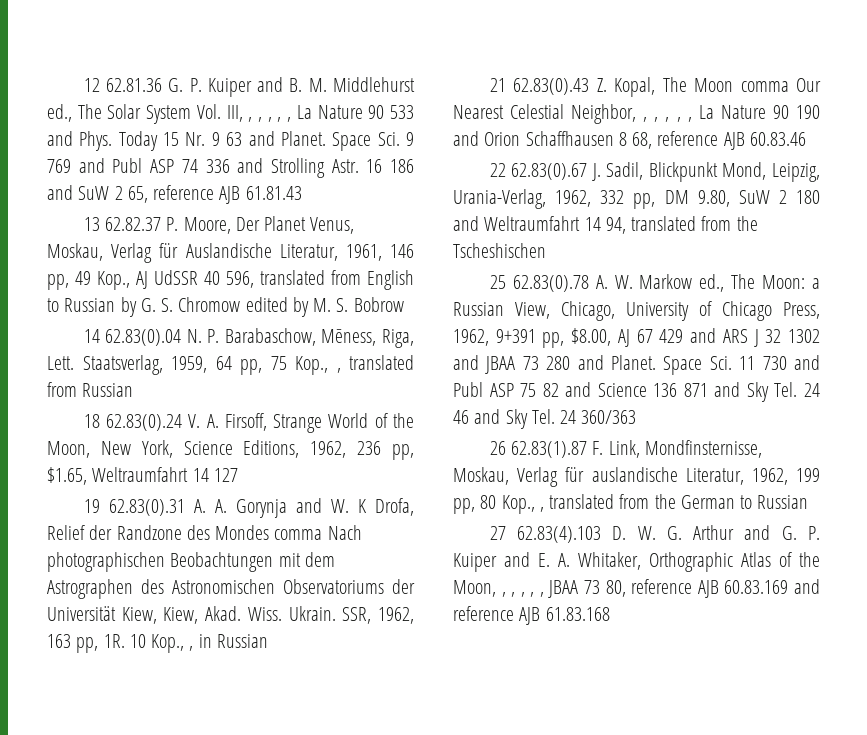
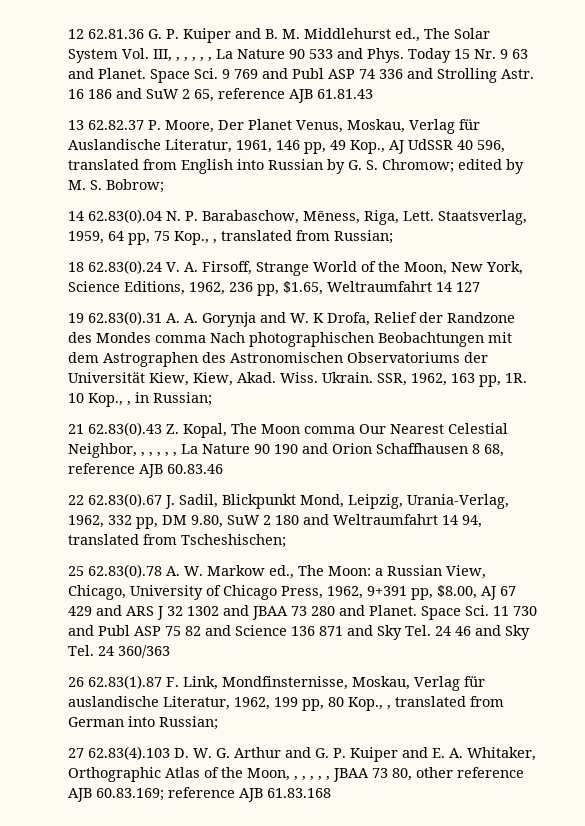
- 13 62.82.37 P. Moore, Der Planet Venus, Moskau, Verlag für Auslandische Literatur, 1961, 146 pp, 49 Kop., AJ UdSSR 40 596, translated from English to Russian by G. S. Chromow edited by M. S. Bobrow
+ 13 62.82.37 P. Moore, Der Planet Venus, Moskau, Verlag für Auslandische Literatur, 1961, 146 pp, 49 Kop., AJ UdSSR 40 596, translated from English into Russian by G. S. Chromow; edited by M. S. Bobrow;
- Staatsverlag, 1959, 64 pp, 75 Kop., , translated from Russian
+ Staatsverlag, 1959, 64 pp, 75 Kop., , translated from Russian;
- 10 Kop., , in Russian
+ 10 Kop., , in Russian;
- 22 62.83(0).67 J. Sadil, Blickpunkt Mond, Leipzig, Urania-Verlag, 1962, 332 pp, DM 9.80, SuW 2 180 and Weltraumfahrt 14 94, translated from the Tscheshischen
+ 22 62.83(0).67 J. Sadil, Blickpunkt Mond, Leipzig, Urania-Verlag, 1962, 332 pp, DM 9.80, SuW 2 180 and Weltraumfahrt 14 94, translated from Tscheshischen;
- 26 62.83(1).87 F. Link, Mondfinsternisse, Moskau, Verlag für auslandische Literatur, 1962, 199 pp, 80 Kop., , translated from the German to Russian
+ 26 62.83(1).87 F. Link, Mondfinsternisse, Moskau, Verlag für auslandische Literatur, 1962, 199 pp, 80 Kop., , translated from German into Russian;
- 27 62.83(4).103 D. W. G. Arthur and G. P. Kuiper and E. A. Whitaker, Orthographic Atlas of the Moon, , , , , , JBAA 73 80, reference AJB 60.83.169 and reference AJB 61.83.168
+ 27 62.83(4).103 D. W. G. Arthur and G. P. Kuiper and E. A. Whitaker, Orthographic Atlas of the Moon, , , , , , JBAA 73 80, other reference AJB 60.83.169; reference AJB 61.83.168

